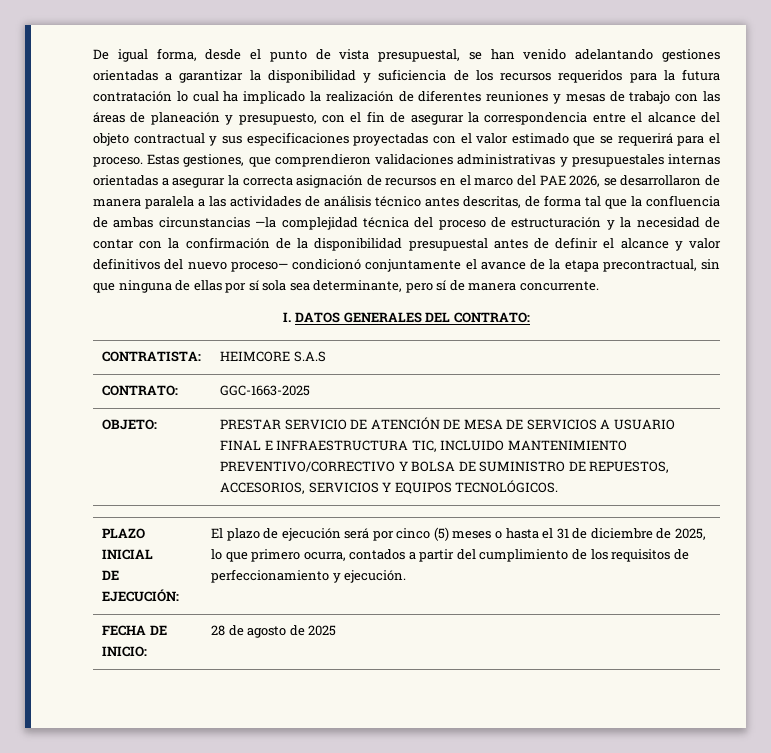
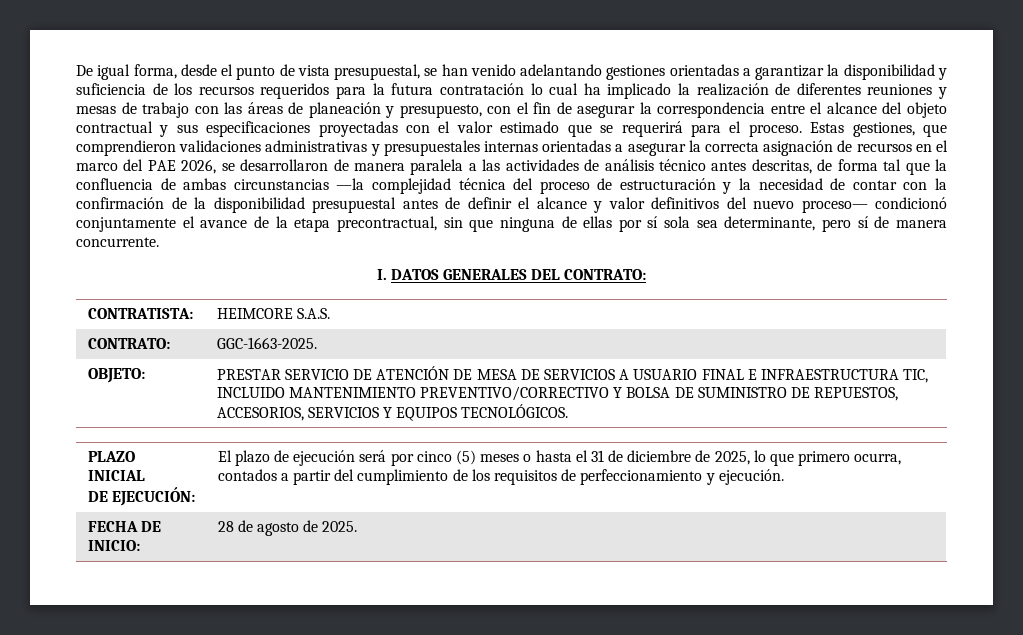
- CONTRATISTA: | HEIMCORE S.A.S
+ CONTRATISTA: | HEIMCORE S.A.S.
- CONTRATO: | GGC-1663-2025
+ CONTRATO: | GGC-1663-2025.
- FECHA DE INICIO: | 28 de agosto de 2025
+ FECHA DE INICIO: | 28 de agosto de 2025.

